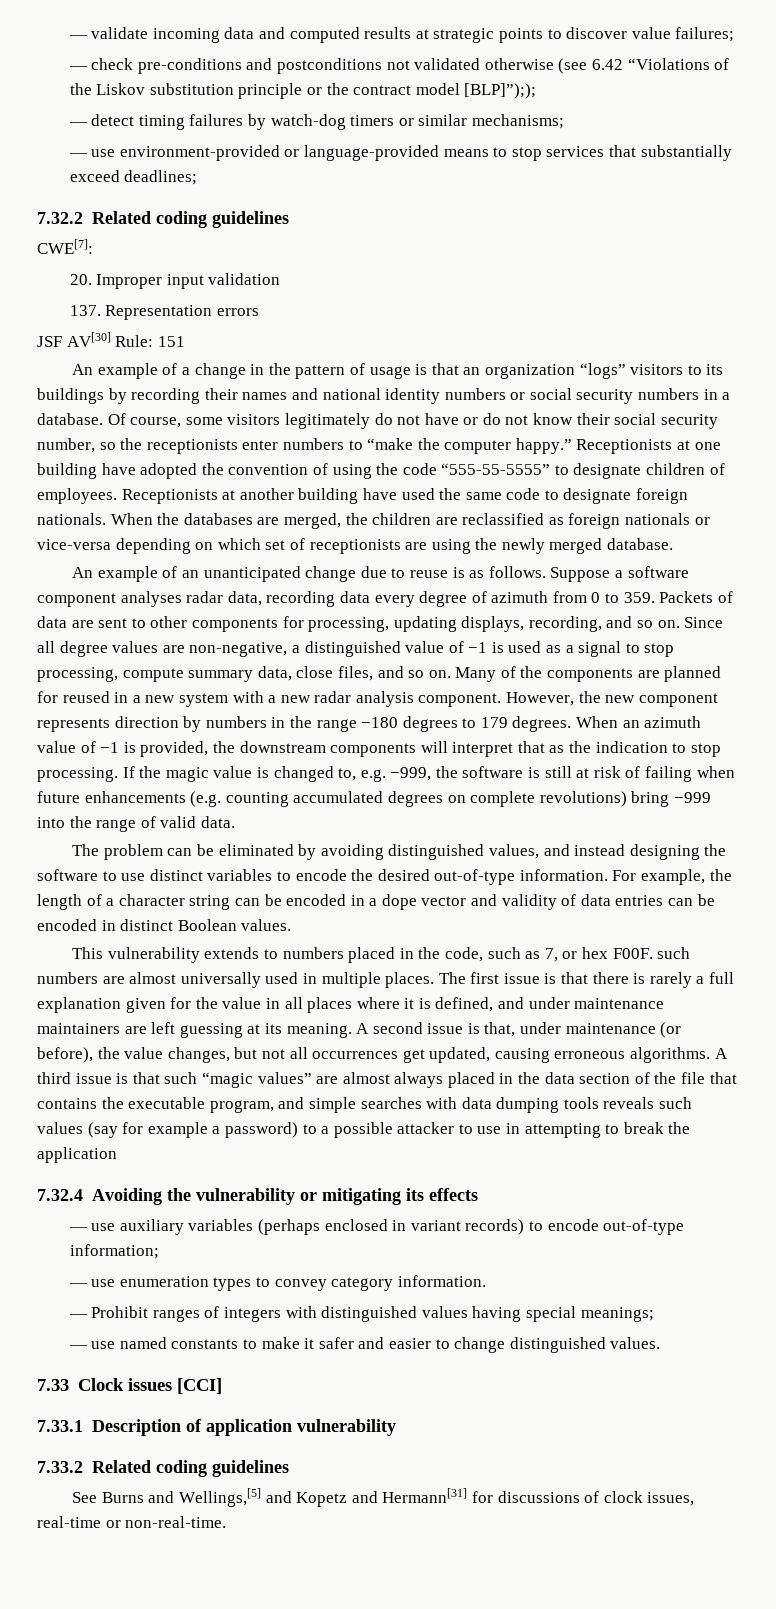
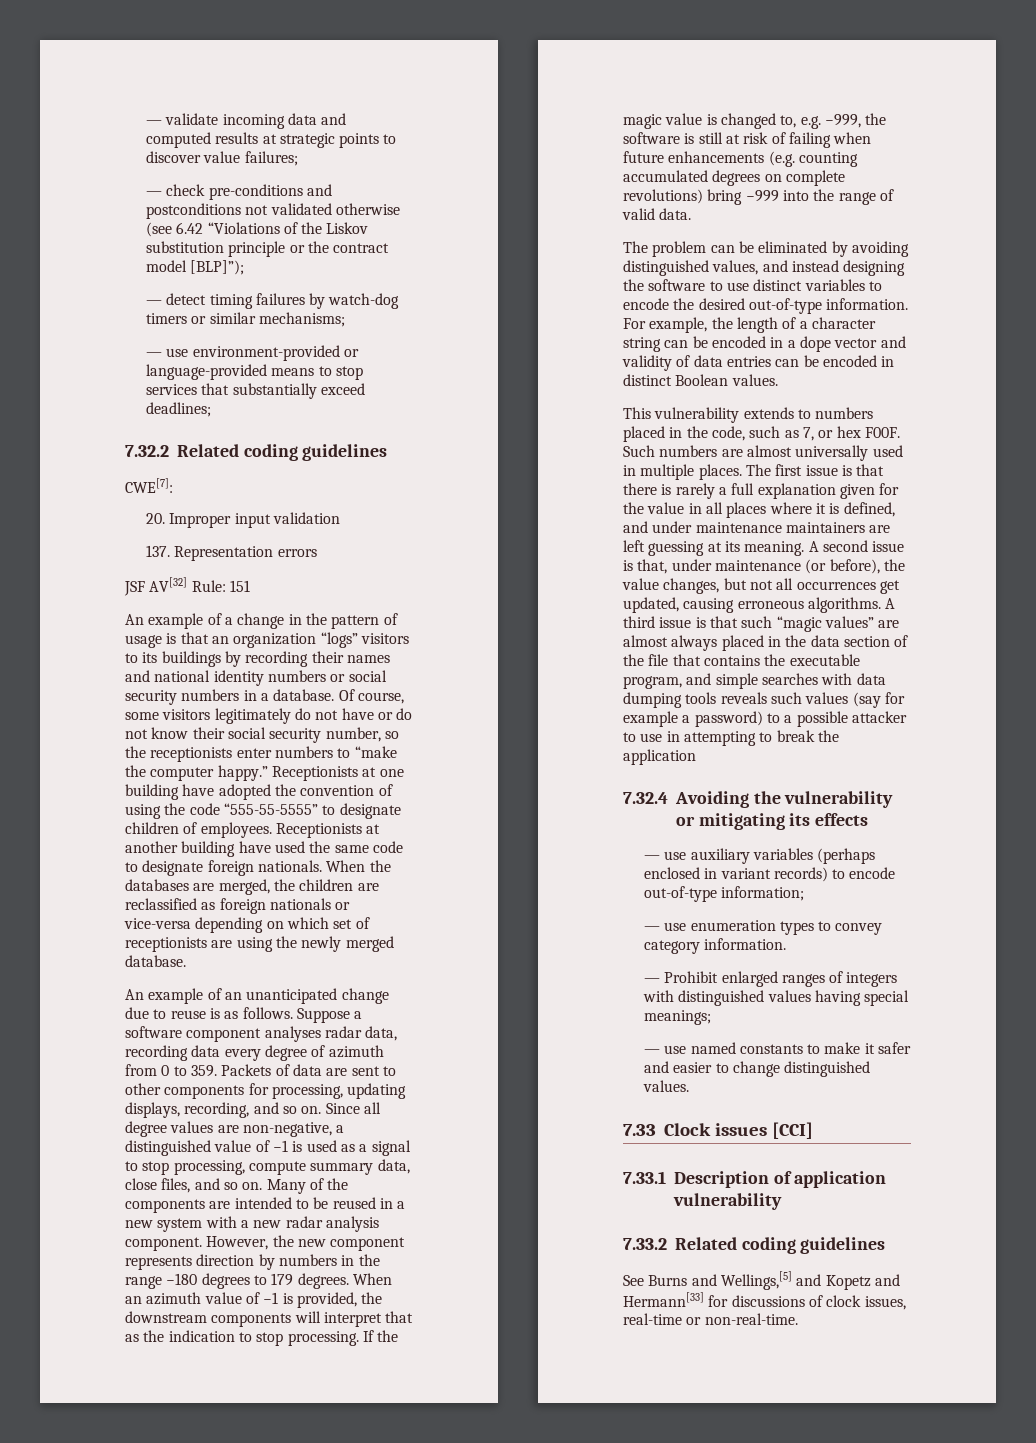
- — check pre-conditions and postconditions not validated otherwise (see 6.42 “Violations of the Liskov substitution principle or the contract model [BLP]”););
+ — check pre-conditions and postconditions not validated otherwise (see 6.42 “Violations of the Liskov substitution principle or the contract model [BLP]”);
- JSF AV[30] Rule: 151
+ JSF AV[32] Rule: 151
- Many of the components are planned for reused in a new system with a new radar analysis component.
+ Many of the components are intended to be reused in a new system with a new radar analysis component.
- This vulnerability extends to numbers placed in the code, such as 7, or hex F00F. such numbers are almost universally used in multiple places.
+ This vulnerability extends to numbers placed in the code, such as 7, or hex F00F. Such numbers are almost universally used in multiple places.
- — Prohibit ranges of integers with distinguished values having special meanings;
+ — Prohibit enlarged ranges of integers with distinguished values having special meanings;
- See Burns and Wellings,[5] and Kopetz and Hermann[31] for discussions of clock issues, real-time or non-real-time.
+ See Burns and Wellings,[5] and Kopetz and Hermann[33] for discussions of clock issues, real-time or non-real-time.

